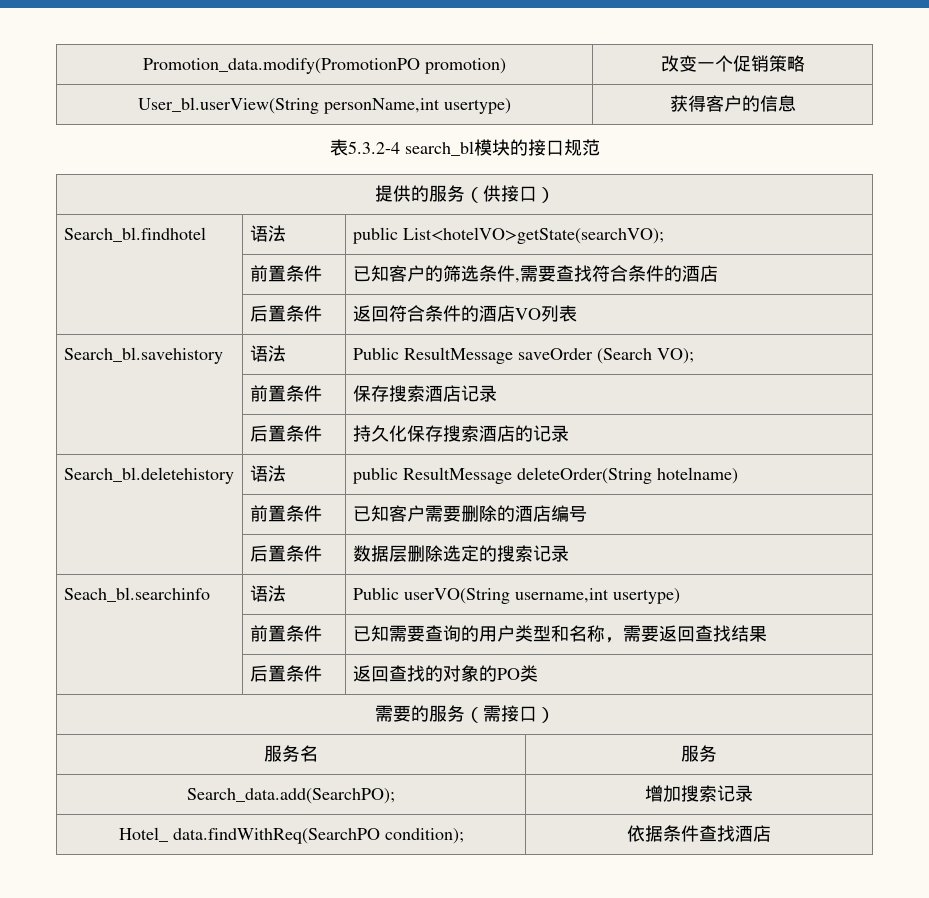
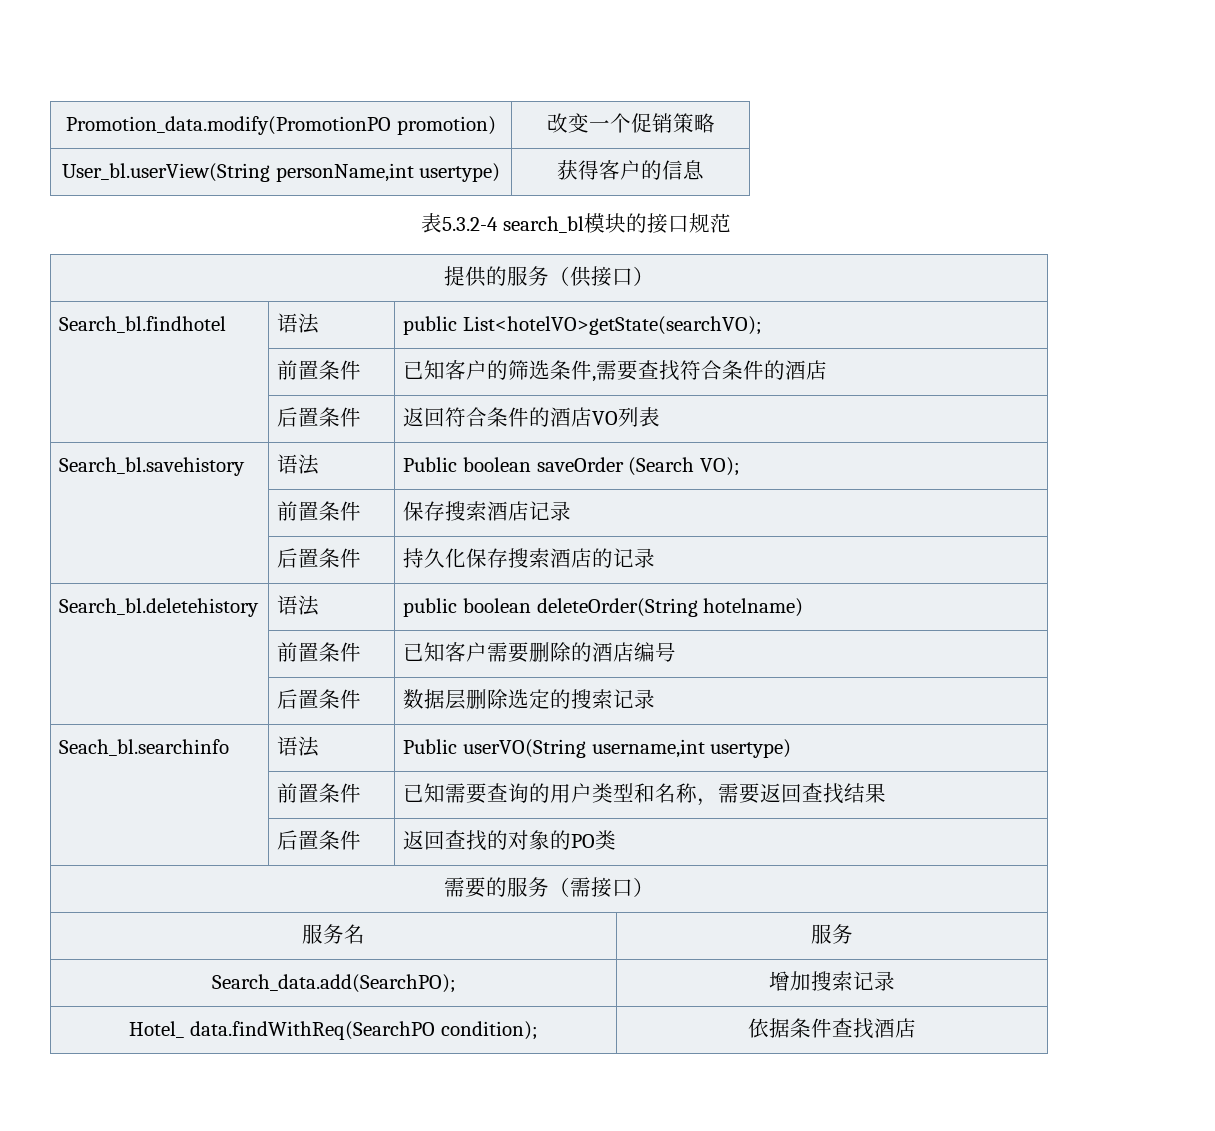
- Search_bl.savehistory | 语法 | Public ResultMessage saveOrder (Search VO);
+ Search_bl.savehistory | 语法 | Public boolean saveOrder (Search VO);
- Search_bl.deletehistory | 语法 | public ResultMessage deleteOrder(String hotelname)
+ Search_bl.deletehistory | 语法 | public boolean deleteOrder(String hotelname)

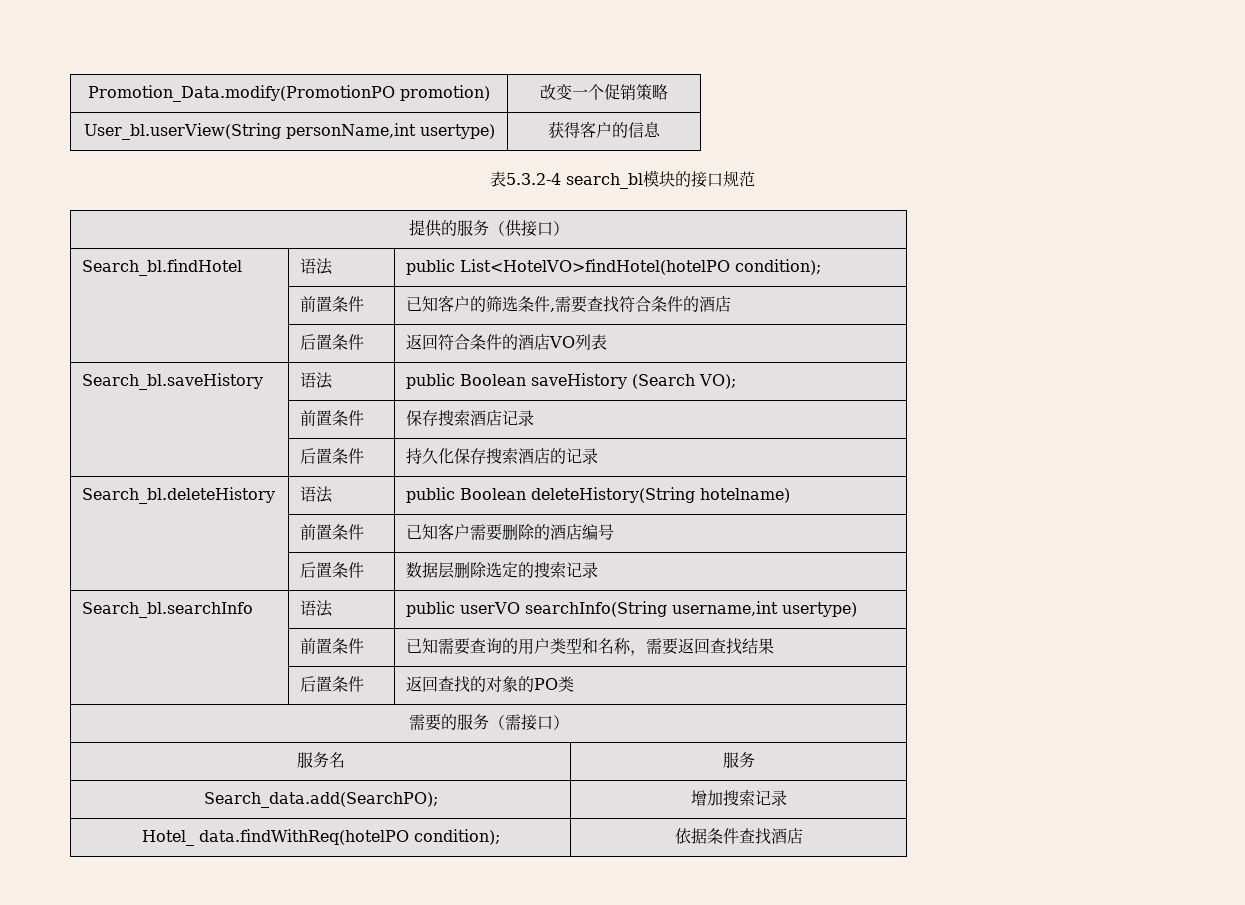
- Promotion_data.modify(PromotionPO promotion) | 改变一个促销策略
+ Promotion_Data.modify(PromotionPO promotion) | 改变一个促销策略
- Search_bl.findhotel | 语法 | public List<hotelVO>getState(searchVO);
+ Search_bl.findHotel | 语法 | public List<HotelVO>findHotel(hotelPO condition);
- Search_bl.savehistory | 语法 | Public boolean saveOrder (Search VO);
+ Search_bl.saveHistory | 语法 | public Boolean saveHistory (Search VO);
- Search_bl.deletehistory | 语法 | public boolean deleteOrder(String hotelname)
+ Search_bl.deleteHistory | 语法 | public Boolean deleteHistory(String hotelname)
- Seach_bl.searchinfo | 语法 | Public userVO(String username,int usertype)
+ Search_bl.searchInfo | 语法 | public userVO searchInfo(String username,int usertype)
- Hotel_ data.findWithReq(SearchPO condition); | 依据条件查找酒店
+ Hotel_ data.findWithReq(hotelPO condition); | 依据条件查找酒店

